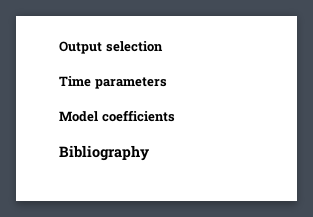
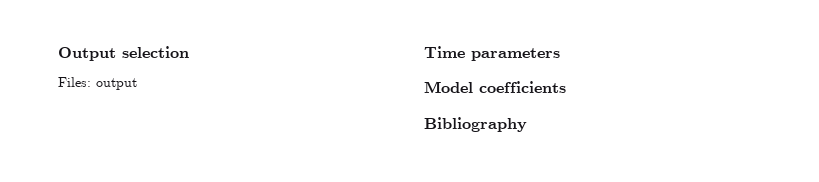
+ Files: output

